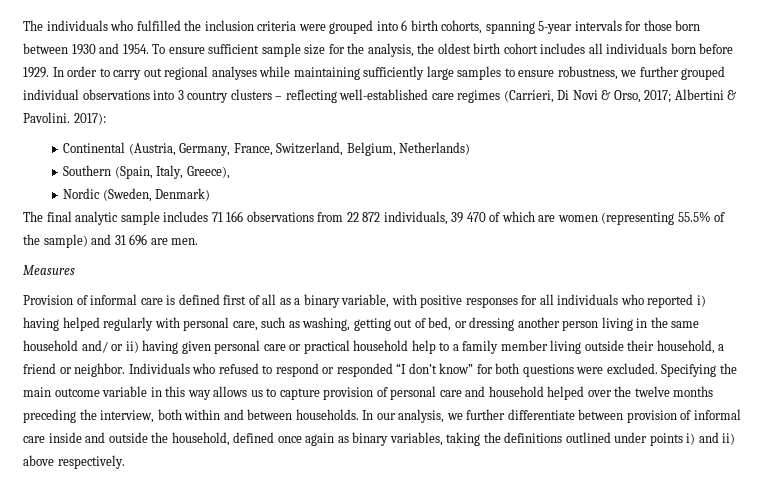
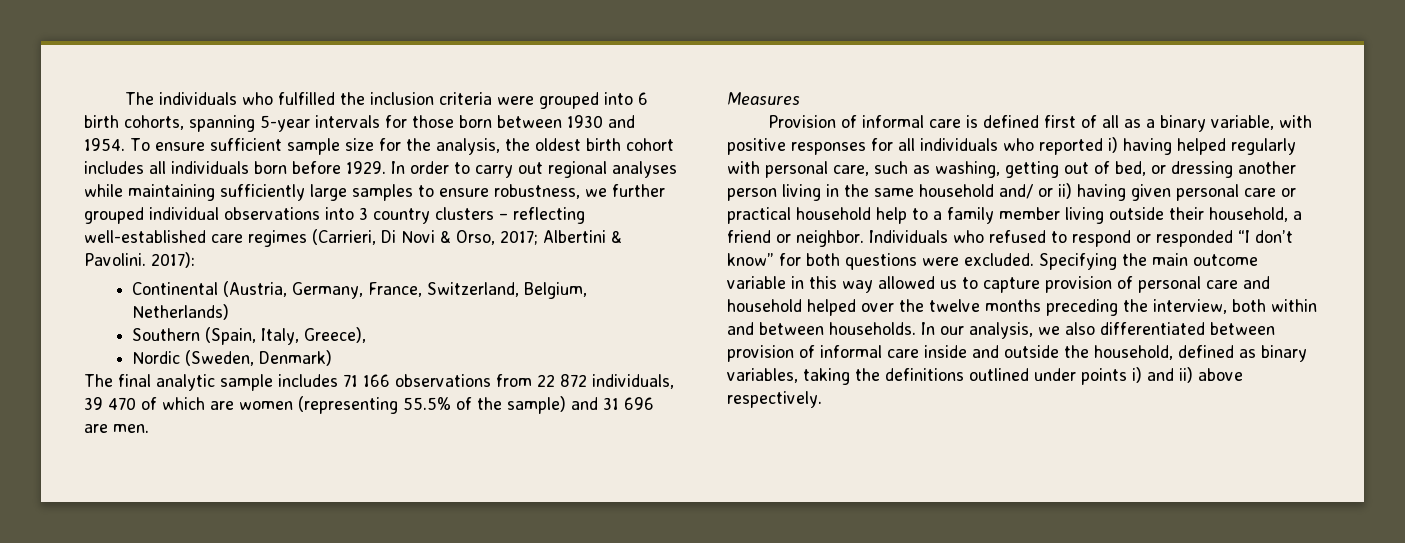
- Specifying the main outcome variable in this way allows us to capture provision of personal care and household helped over the twelve months preceding the interview, both within and between households.
+ Specifying the main outcome variable in this way allowed us to capture provision of personal care and household helped over the twelve months preceding the interview, both within and between households.
- In our analysis, we further differentiate between provision of informal care inside and outside the household, defined once again as binary variables, taking the definitions outlined under points i) and ii) above respectively.
+ In our analysis, we also differentiated between provision of informal care inside and outside the household, defined as binary variables, taking the definitions outlined under points i) and ii) above respectively.

